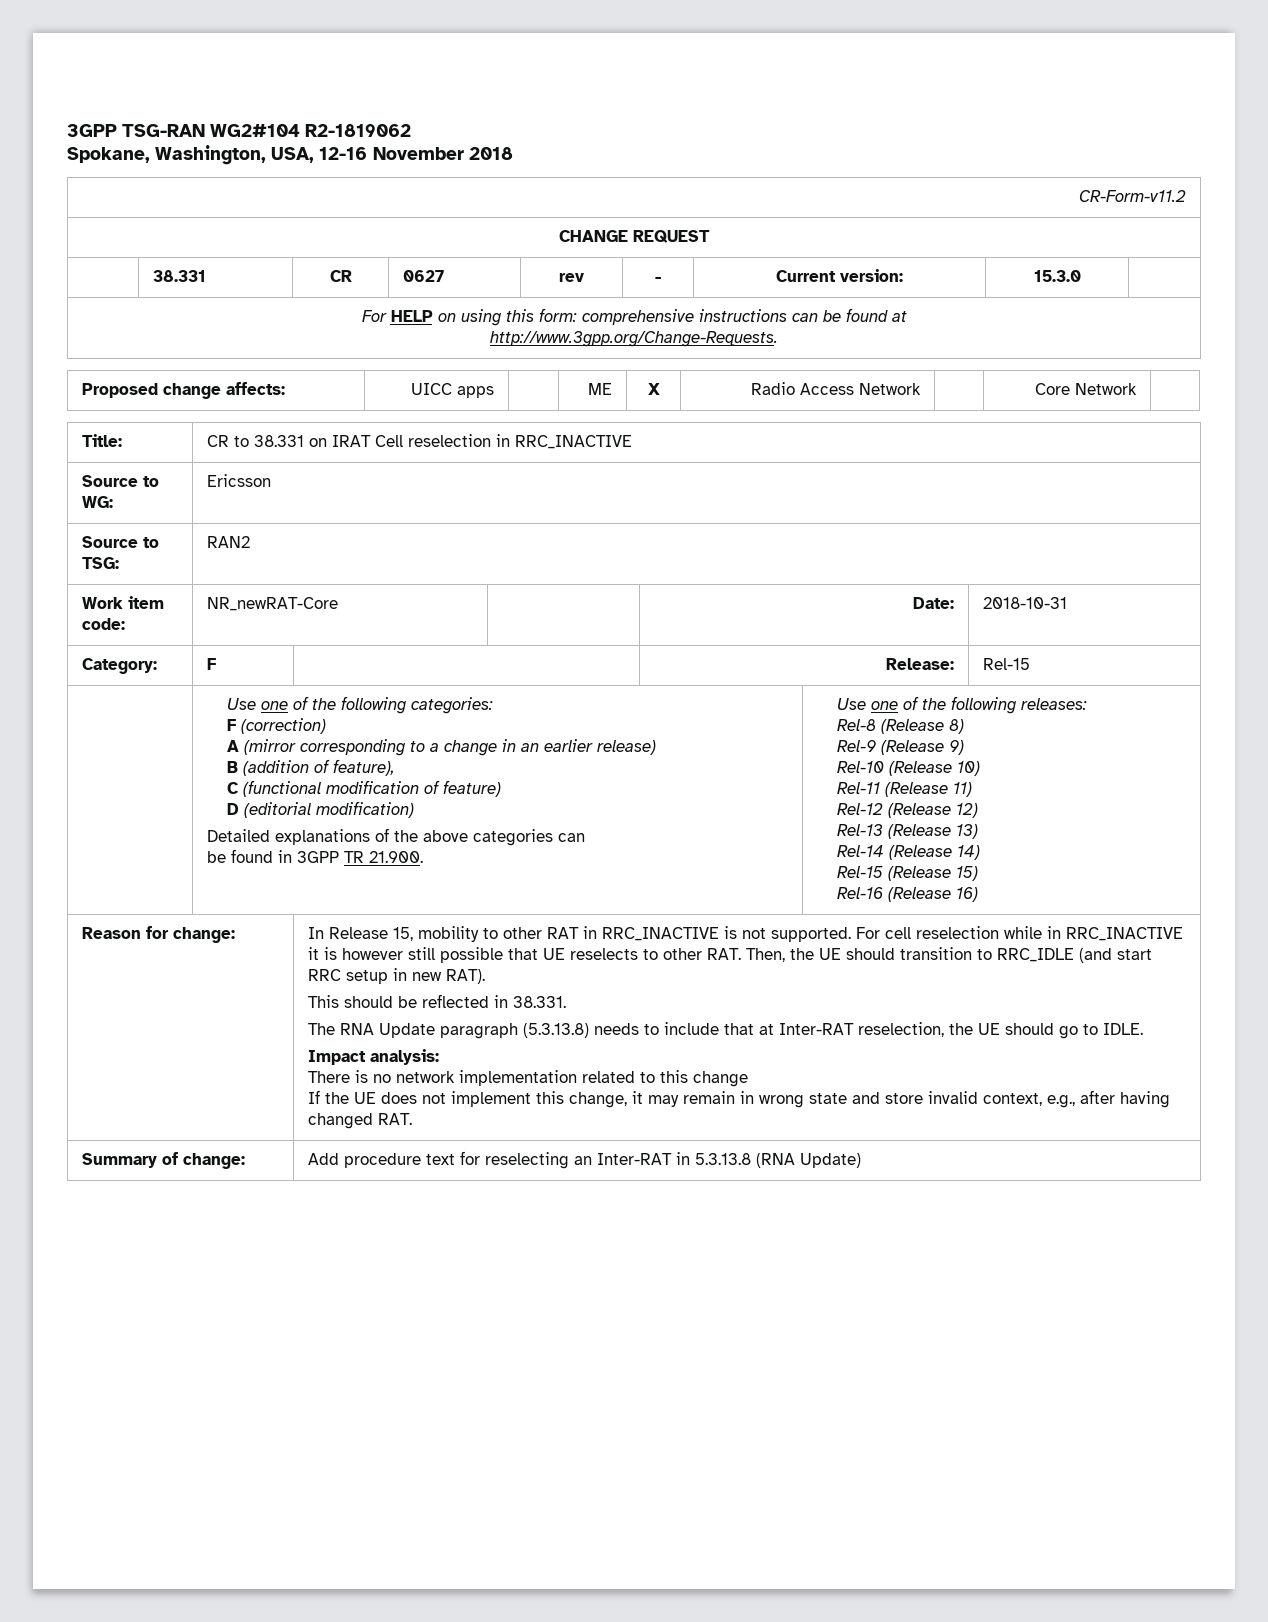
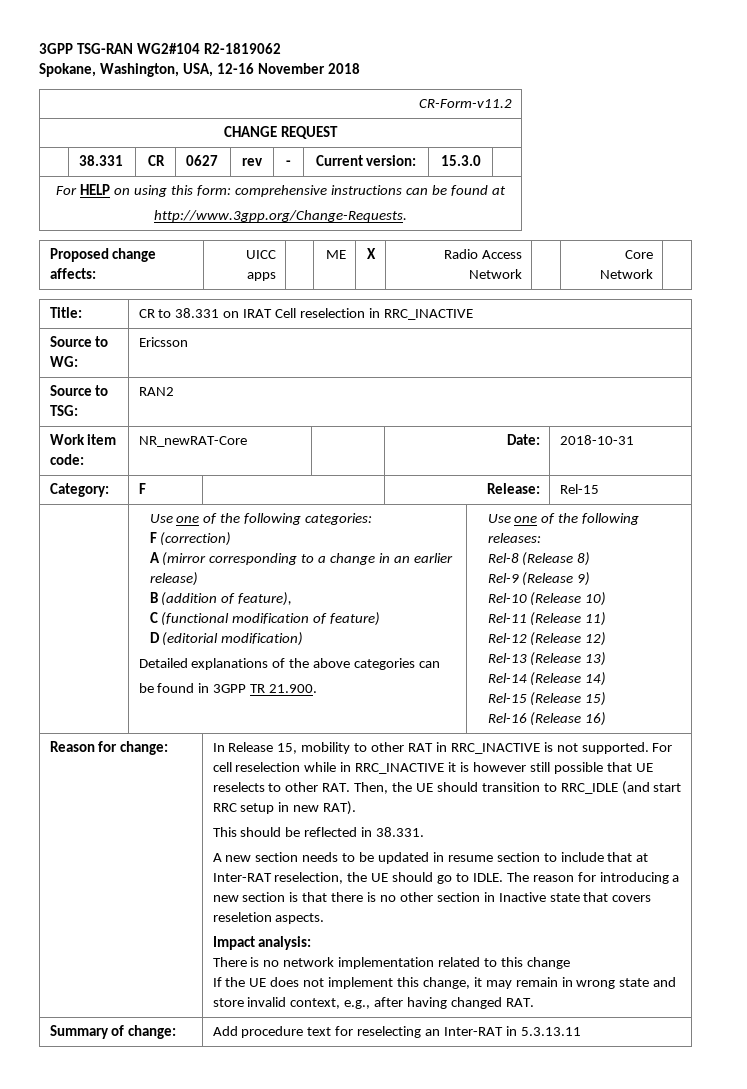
- The RNA Update paragraph (5.3.13.8) needs to include that at Inter-RAT reselection, the UE should go to IDLE.
+ A new section needs to be updated in resume section to include that at Inter-RAT reselection, the UE should go to IDLE. The reason for introducing a new section is that there is no other section in Inactive state that covers reseletion aspects.
- Summary of change: | Add procedure text for reselecting an Inter-RAT in 5.3.13.8 (RNA Update)
+ Summary of change: | Add procedure text for reselecting an Inter-RAT in 5.3.13.11

